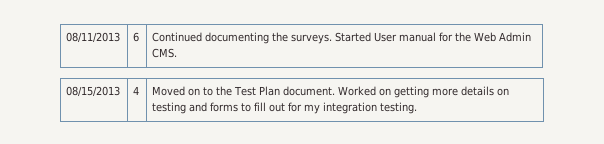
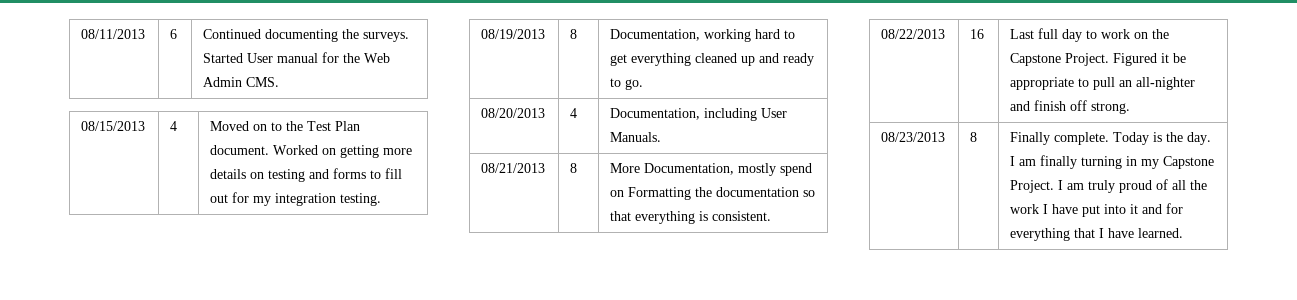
+ 08/19/2013 | 8 | Documentation, working hard to get everything cleaned up and ready to go.
+ 08/20/2013 | 4 | Documentation, including User Manuals.
+ 08/21/2013 | 8 | More Documentation, mostly spend on Formatting the documentation so that everything is consistent.
+ 08/22/2013 | 16 | Last full day to work on the Capstone Project. Figured it be appropriate to pull an all-nighter and finish off strong.
+ 08/23/2013 | 8 | Finally complete. Today is the day. I am finally turning in my Capstone Project. I am truly proud of all the work I have put into it and for everything that I have learned.

